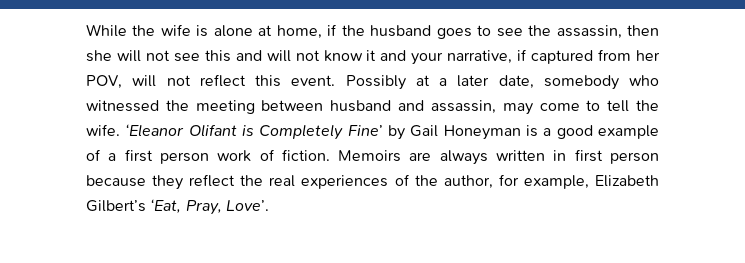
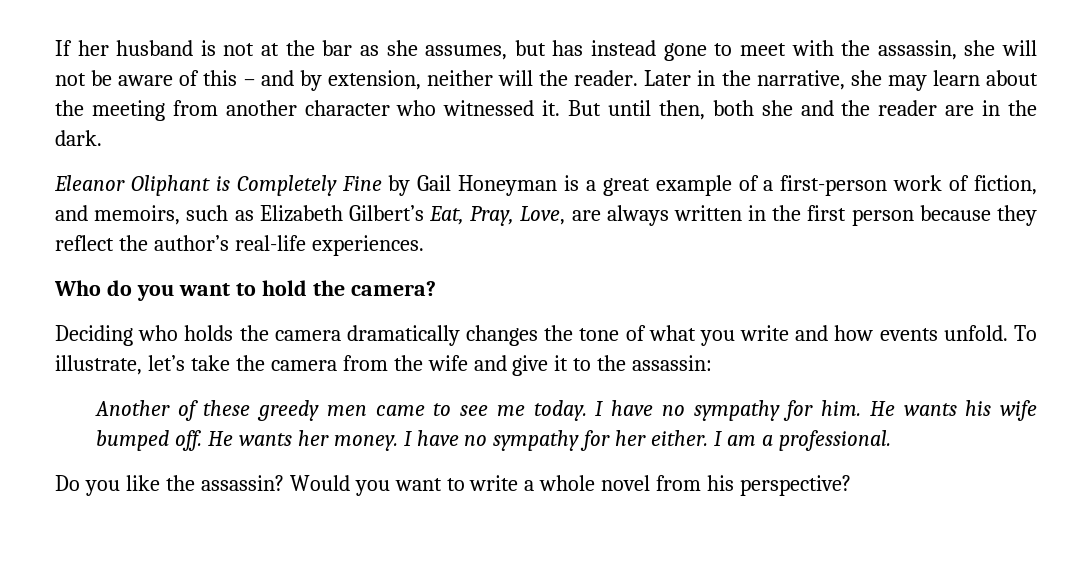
- While the wife is alone at home, if the husband goes to see the assassin, then she will not see this and will not know it and your narrative, if captured from her POV, will not reflect this event. Possibly at a later date, somebody who witnessed the meeting between husband and assassin, may come to tell the wife. ‘Eleanor Olifant is Completely Fine’ by Gail Honeyman is a good example of a first person work of fiction. Memoirs are always written in first person because they reflect the real experiences of the author, for example, Elizabeth Gilbert’s ‘Eat, Pray, Love’.
+ If her husband is not at the bar as she assumes, but has instead gone to meet with the assassin, she will not be aware of this – and by extension, neither will the reader. Later in the narrative, she may learn about the meeting from another character who witnessed it. But until then, both she and the reader are in the dark.
+ Eleanor Oliphant is Completely Fine by Gail Honeyman is a great example of a first-person work of fiction, and memoirs, such as Elizabeth Gilbert’s Eat, Pray, Love, are always written in the first person because they reflect the author’s real-life experiences.
+ Who do you want to hold the camera?
+ Deciding who holds the camera dramatically changes the tone of what you write and how events unfold. To illustrate, let’s take the camera from the wife and give it to the assassin:
+ Another of these greedy men came to see me today. I have no sympathy for him. He wants his wife bumped off. He wants her money. I have no sympathy for her either. I am a professional.
+ Do you like the assassin? Would you want to write a whole novel from his perspective?

